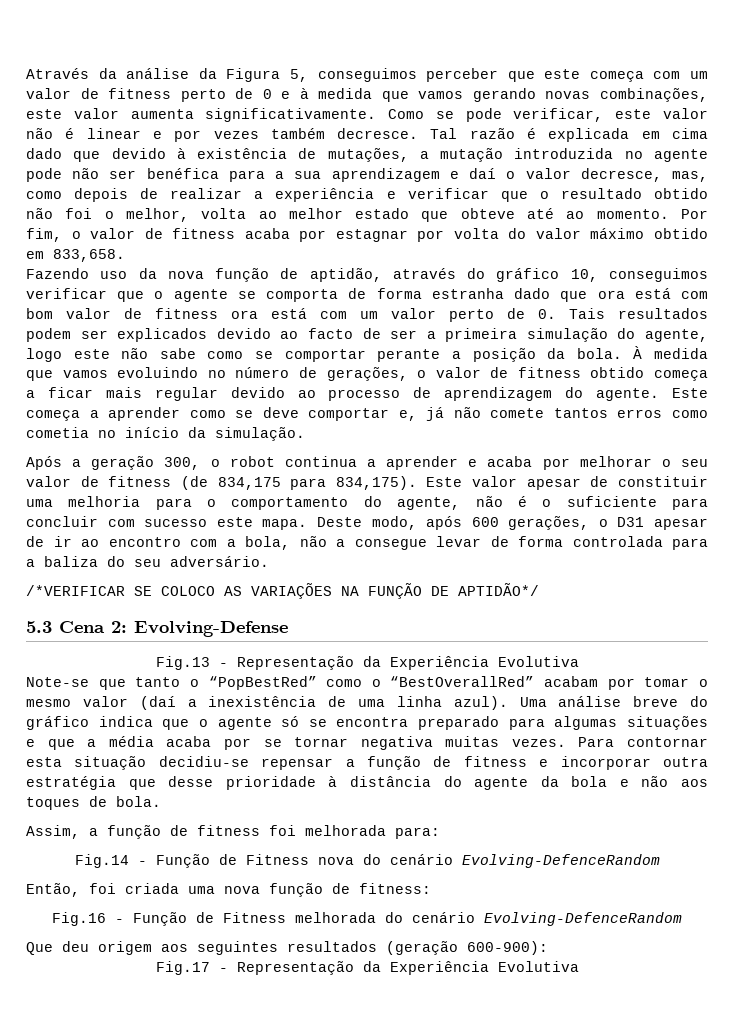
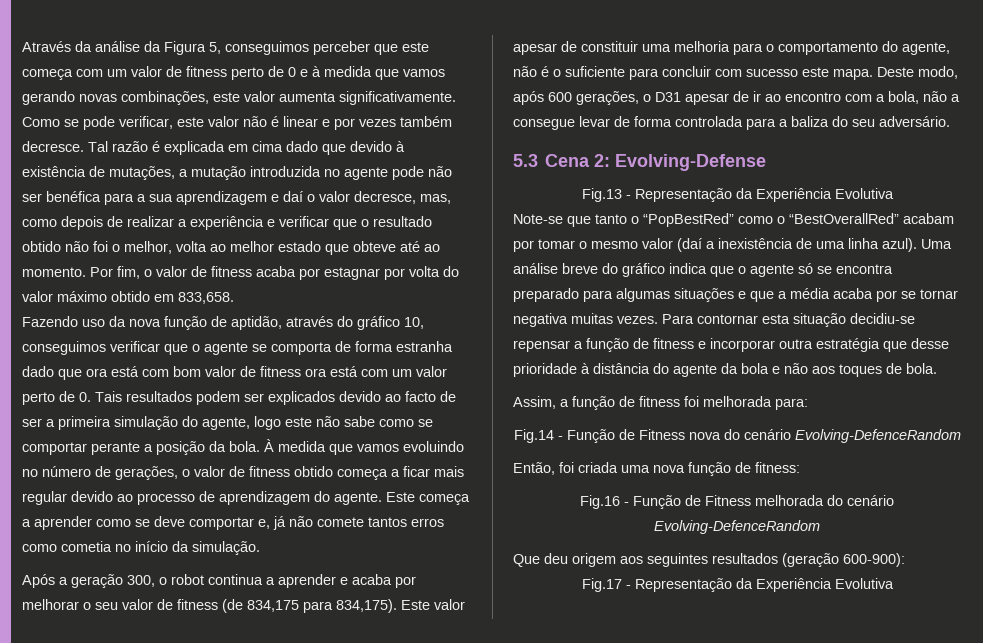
- /*VERIFICAR SE COLOCO AS VARIAÇÕES NA FUNÇÃO DE APTIDÃO*/

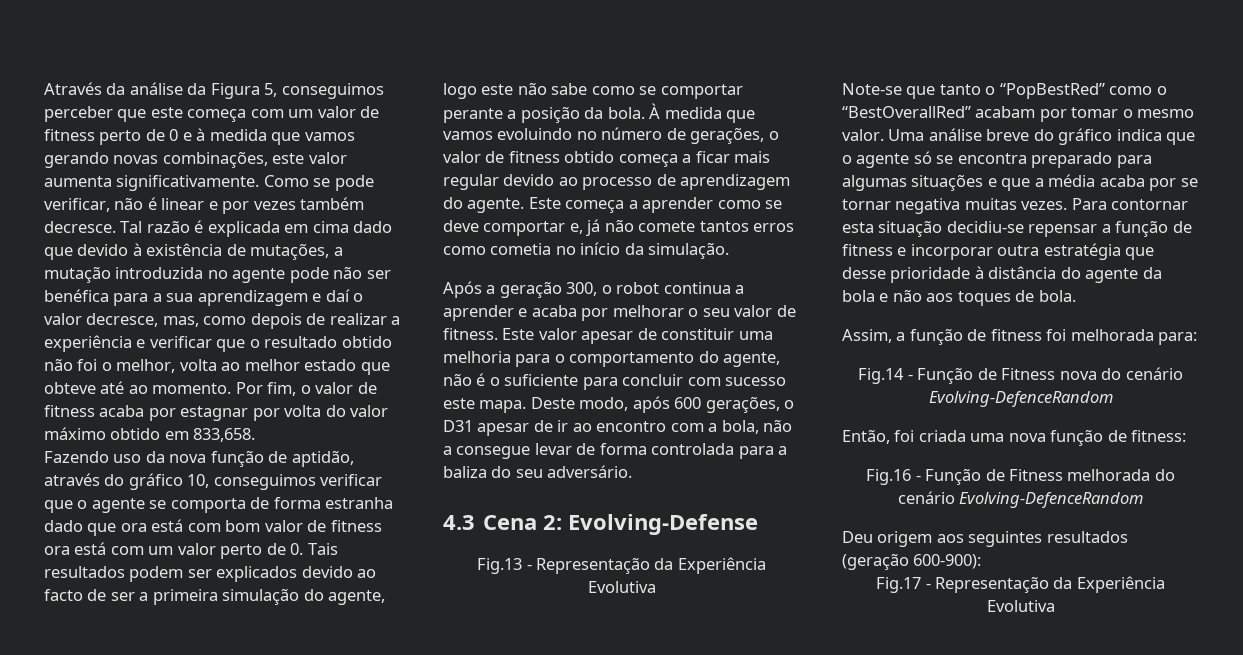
- Como se pode verificar, este valor não é linear e por vezes também decresce.
+ Como se pode verificar, não é linear e por vezes também decresce.
- Após a geração 300, o robot continua a aprender e acaba por melhorar o seu valor de fitness (de 834,175 para 834,175).
+ Após a geração 300, o robot continua a aprender e acaba por melhorar o seu valor de fitness.
- 5.3 Cena 2: Evolving-Defense
+ 4.3 Cena 2: Evolving-Defense
- Note-se que tanto o “PopBestRed” como o “BestOverallRed” acabam por tomar o mesmo valor (daí a inexistência de uma linha azul).
+ Note-se que tanto o “PopBestRed” como o “BestOverallRed” acabam por tomar o mesmo valor.
- Que deu origem aos seguintes resultados (geração 600-900):
+ Deu origem aos seguintes resultados (geração 600-900):

